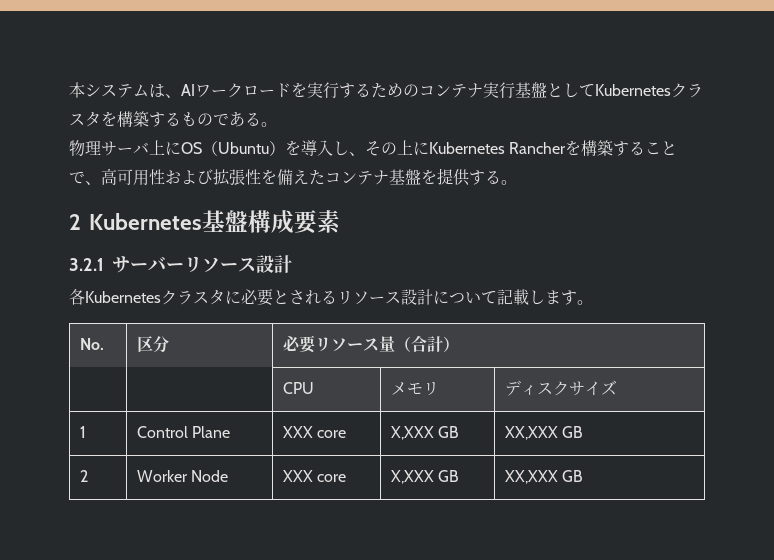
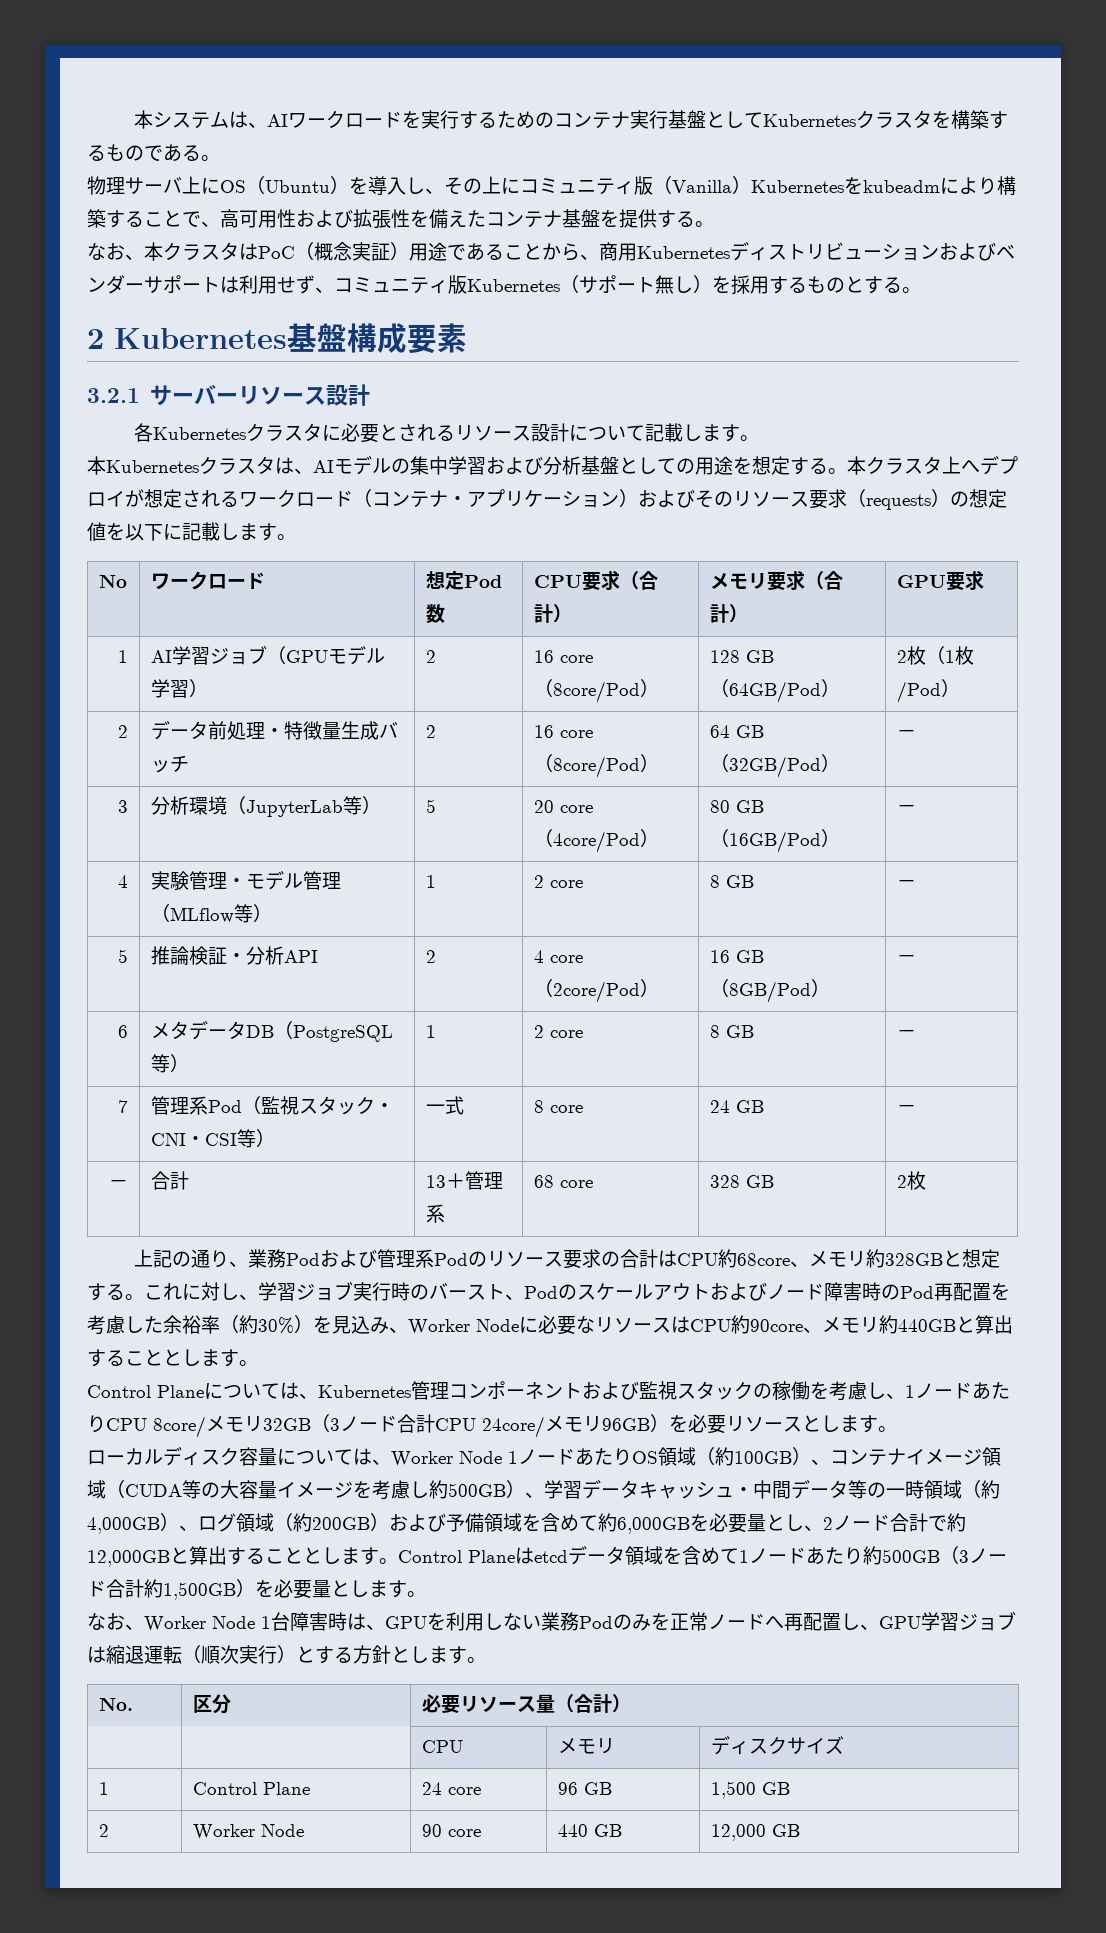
- 物理サーバ上にOS（Ubuntu）を導入し、その上にKubernetes Rancherを構築することで、高可用性および拡張性を備えたコンテナ基盤を提供する。
+ 物理サーバ上にOS（Ubuntu）を導入し、その上にコミュニティ版（Vanilla）Kubernetesをkubeadmにより構築することで、高可用性および拡張性を備えたコンテナ基盤を提供する。
+ なお、本クラスタはPoC（概念実証）用途であることから、商用Kubernetesディストリビューションおよびベンダーサポートは利用せず、コミュニティ版Kubernetes（サポート無し）を採用するものとする。
+ 本Kubernetesクラスタは、AIモデルの集中学習および分析基盤としての用途を想定する。本クラスタ上へデプロイが想定されるワークロード（コンテナ・アプリケーション）およびそのリソース要求（requests）の想定値を以下に記載します。
+ No | ワークロード | 想定Pod数 | CPU要求（合計） | メモリ要求（合計） | GPU要求
+ 1 | AI学習ジョブ（GPUモデル学習） | 2 | 16 core（8core/Pod） | 128 GB（64GB/Pod） | 2枚（1枚/Pod）
+ 2 | データ前処理・特徴量生成バッチ | 2 | 16 core（8core/Pod） | 64 GB（32GB/Pod） | －
+ 3 | 分析環境（JupyterLab等） | 5 | 20 core（4core/Pod） | 80 GB（16GB/Pod） | －
+ 4 | 実験管理・モデル管理（MLflow等） | 1 | 2 core | 8 GB | －
+ 5 | 推論検証・分析API | 2 | 4 core（2core/Pod） | 16 GB（8GB/Pod） | －
+ 6 | メタデータDB（PostgreSQL等） | 1 | 2 core | 8 GB | －
+ 7 | 管理系Pod（監視スタック・CNI・CSI等） | 一式 | 8 core | 24 GB | －
+ － | 合計 | 13＋管理系 | 68 core | 328 GB | 2枚
+ 上記の通り、業務Podおよび管理系Podのリソース要求の合計はCPU約68core、メモリ約328GBと想定する。これに対し、学習ジョブ実行時のバースト、Podのスケールアウトおよびノード障害時のPod再配置を考慮した余裕率（約30%）を見込み、Worker Nodeに必要なリソースはCPU約90core、メモリ約440GBと算出することとします。
+ Control Planeについては、Kubernetes管理コンポーネントおよび監視スタックの稼働を考慮し、1ノードあたりCPU 8core/メモリ32GB（3ノード合計CPU 24core/メモリ96GB）を必要リソースとします。
+ ローカルディスク容量については、Worker Node 1ノードあたりOS領域（約100GB）、コンテナイメージ領域（CUDA等の大容量イメージを考慮し約500GB）、学習データキャッシュ・中間データ等の一時領域（約4,000GB）、ログ領域（約200GB）および予備領域を含めて約6,000GBを必要量とし、2ノード合計で約12,000GBと算出することとします。Control Planeはetcdデータ領域を含めて1ノードあたり約500GB（3ノード合計約1,500GB）を必要量とします。
+ なお、Worker Node 1台障害時は、GPUを利用しない業務Podのみを正常ノードへ再配置し、GPU学習ジョブは縮退運転（順次実行）とする方針とします。
- 1 | Control Plane | XXX core | X,XXX GB | XX,XXX GB
+ 1 | Control Plane | 24 core | 96 GB | 1,500 GB
- 2 | Worker Node | XXX core | X,XXX GB | XX,XXX GB
+ 2 | Worker Node | 90 core | 440 GB | 12,000 GB

